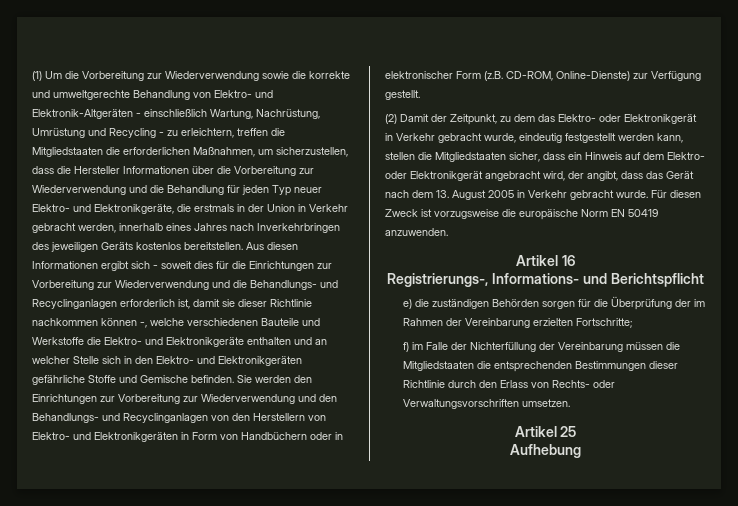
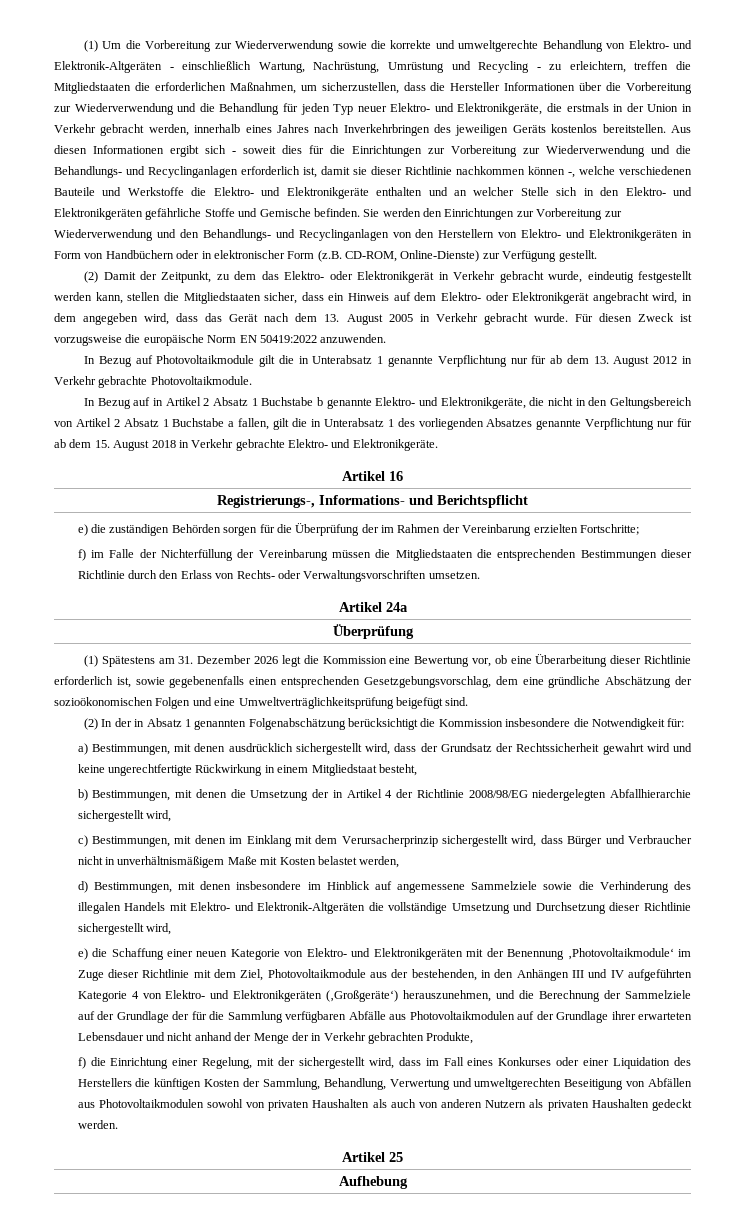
- (2) Damit der Zeitpunkt, zu dem das Elektro- oder Elektronikgerät in Verkehr gebracht wurde, eindeutig festgestellt werden kann, stellen die Mitgliedstaaten sicher, dass ein Hinweis auf dem Elektro- oder Elektronikgerät angebracht wird, der angibt, dass das Gerät nach dem 13. August 2005 in Verkehr gebracht wurde.
+ (2) Damit der Zeitpunkt, zu dem das Elektro- oder Elektronikgerät in Verkehr gebracht wurde, eindeutig festgestellt werden kann, stellen die Mitgliedstaaten sicher, dass ein Hinweis auf dem Elektro- oder Elektronikgerät angebracht wird, in dem angegeben wird, dass das Gerät nach dem 13. August 2005 in Verkehr gebracht wurde.
- Für diesen Zweck ist vorzugsweise die europäische Norm EN 50419 anzuwenden.
+ Für diesen Zweck ist vorzugsweise die europäische Norm EN 50419:2022 anzuwenden.
+ In Bezug auf Photovoltaikmodule gilt die in Unterabsatz 1 genannte Verpflichtung nur für ab dem 13. August 2012 in Verkehr gebrachte Photovoltaikmodule.
+ In Bezug auf in Artikel 2 Absatz 1 Buchstabe b genannte Elektro- und Elektronikgeräte, die nicht in den Geltungsbereich von Artikel 2 Absatz 1 Buchstabe a fallen, gilt die in Unterabsatz 1 des vorliegenden Absatzes genannte Verpflichtung nur für ab dem 15. August 2018 in Verkehr gebrachte Elektro- und Elektronikgeräte.
+ Artikel 24a
+ Überprüfung
+ (1) Spätestens am 31. Dezember 2026 legt die Kommission eine Bewertung vor, ob eine Überarbeitung dieser Richtlinie erforderlich ist, sowie gegebenenfalls einen entsprechenden Gesetzgebungsvorschlag, dem eine gründliche Abschätzung der sozioökonomischen Folgen und eine Umweltverträglichkeitsprüfung beigefügt sind.
+ (2) In der in Absatz 1 genannten Folgenabschätzung berücksichtigt die Kommission insbesondere die Notwendigkeit für:
+ a) Bestimmungen, mit denen ausdrücklich sichergestellt wird, dass der Grundsatz der Rechtssicherheit gewahrt wird und keine ungerechtfertigte Rückwirkung in einem Mitgliedstaat besteht,
+ b) Bestimmungen, mit denen die Umsetzung der in Artikel 4 der Richtlinie 2008/98/EG niedergelegten Abfallhierarchie sichergestellt wird,
+ c) Bestimmungen, mit denen im Einklang mit dem Verursacherprinzip sichergestellt wird, dass Bürger und Verbraucher nicht in unverhältnismäßigem Maße mit Kosten belastet werden,
+ d) Bestimmungen, mit denen insbesondere im Hinblick auf angemessene Sammelziele sowie die Verhinderung des illegalen Handels mit Elektro- und Elektronik-Altgeräten die vollständige Umsetzung und Durchsetzung dieser Richtlinie sichergestellt wird,
+ e) die Schaffung einer neuen Kategorie von Elektro- und Elektronikgeräten mit der Benennung ‚Photovoltaikmodule‘ im Zuge dieser Richtlinie mit dem Ziel, Photovoltaikmodule aus der bestehenden, in den Anhängen III und IV aufgeführten Kategorie 4 von Elektro- und Elektronikgeräten (‚Großgeräte‘) herauszunehmen, und die Berechnung der Sammelziele auf der Grundlage der für die Sammlung verfügbaren Abfälle aus Photovoltaikmodulen auf der Grundlage ihrer erwarteten Lebensdauer und nicht anhand der Menge der in Verkehr gebrachten Produkte,
+ f) die Einrichtung einer Regelung, mit der sichergestellt wird, dass im Fall eines Konkurses oder einer Liquidation des Herstellers die künftigen Kosten der Sammlung, Behandlung, Verwertung und umweltgerechten Beseitigung von Abfällen aus Photovoltaikmodulen sowohl von privaten Haushalten als auch von anderen Nutzern als privaten Haushalten gedeckt werden.

